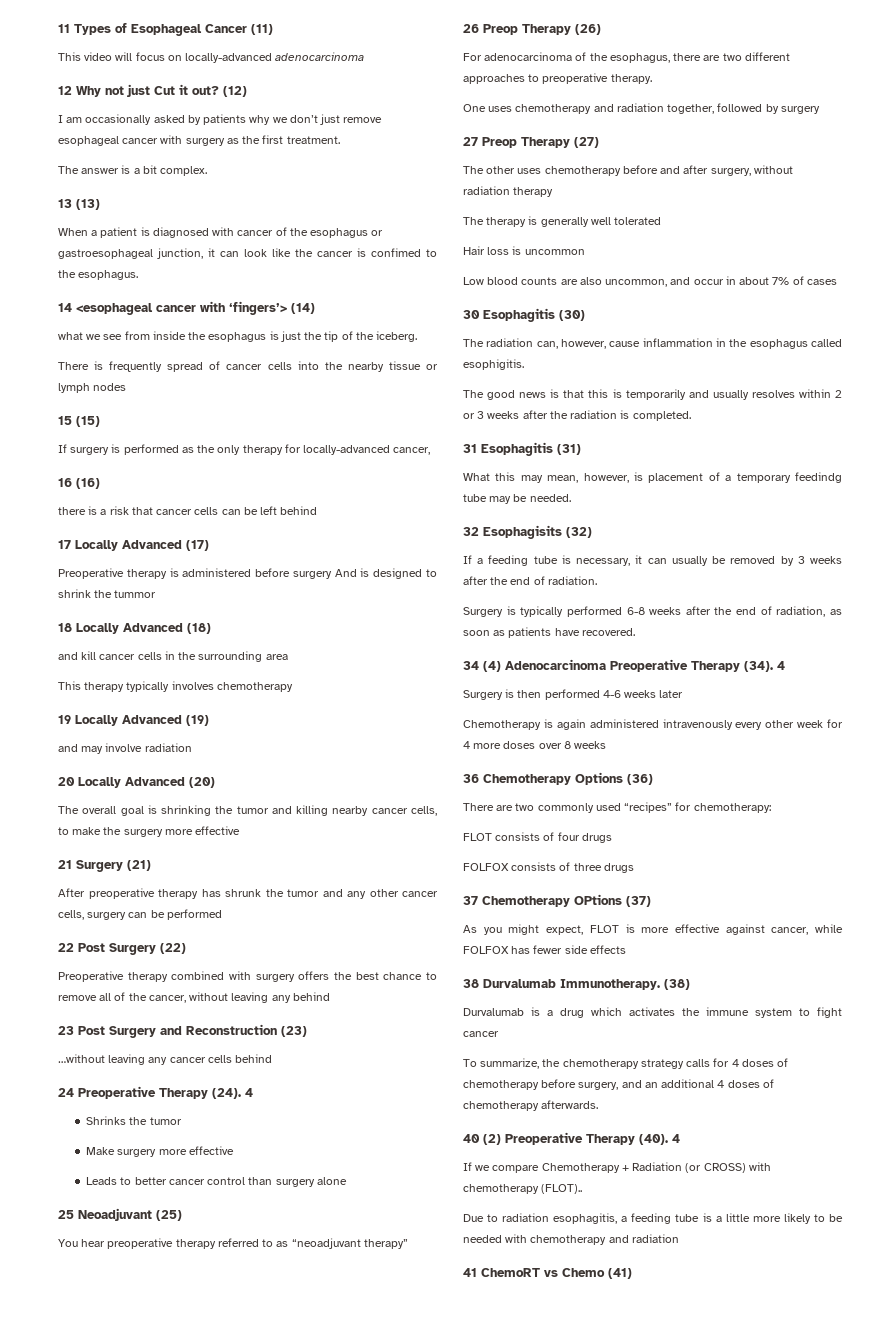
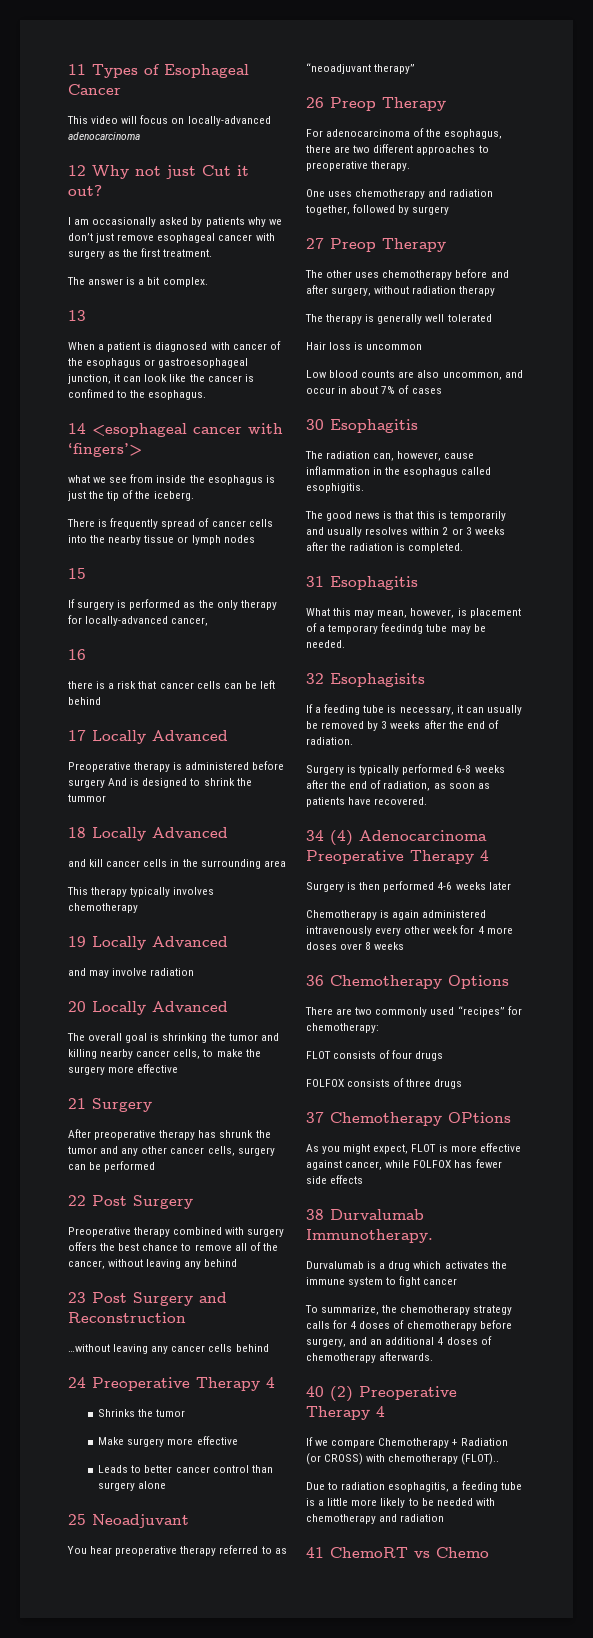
- 11 Types of Esophageal Cancer (11)
+ 11 Types of Esophageal Cancer
- (12)
- 13 (13)
+ 13
- 14 <esophageal cancer with ‘fingers’> (14)
+ 14 <esophageal cancer with ‘fingers’>
- 15 (15)
+ 15
- 16 (16)
+ 16
- 17 Locally Advanced (17)
+ 17 Locally Advanced
- 18 Locally Advanced (18)
+ 18 Locally Advanced
- 19 Locally Advanced (19)
+ 19 Locally Advanced
- 20 Locally Advanced (20)
+ 20 Locally Advanced
- 21 Surgery (21)
+ 21 Surgery
- 22 Post Surgery (22)
+ 22 Post Surgery
- 23 Post Surgery and Reconstruction (23)
+ 23 Post Surgery and Reconstruction
- 24 Preoperative Therapy (24). 4
+ 24 Preoperative Therapy 4
- 25 Neoadjuvant (25)
+ 25 Neoadjuvant
- 26 Preop Therapy (26)
+ 26 Preop Therapy
- 27 Preop Therapy (27)
+ 27 Preop Therapy
- 30 Esophagitis (30)
+ 30 Esophagitis
- 31 Esophagitis (31)
+ 31 Esophagitis
- 32 Esophagisits (32)
+ 32 Esophagisits
- 34 (4) Adenocarcinoma Preoperative Therapy (34). 4
+ 34 (4) Adenocarcinoma Preoperative Therapy 4
- 36 Chemotherapy Options (36)
+ 36 Chemotherapy Options
- 37 Chemotherapy OPtions (37)
+ 37 Chemotherapy OPtions
- (38)
- 40 (2) Preoperative Therapy (40). 4
+ 40 (2) Preoperative Therapy 4
- 41 ChemoRT vs Chemo (41)
+ 41 ChemoRT vs Chemo

